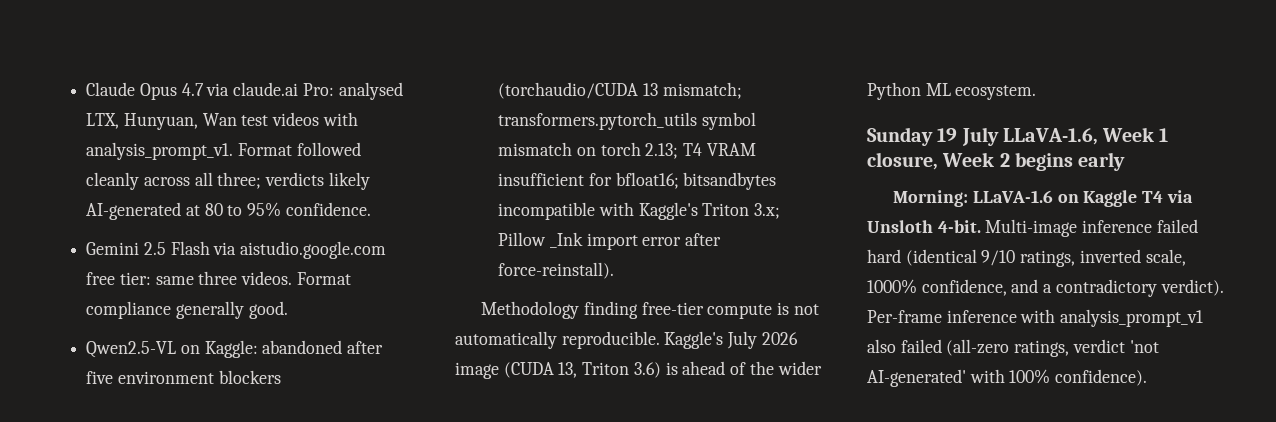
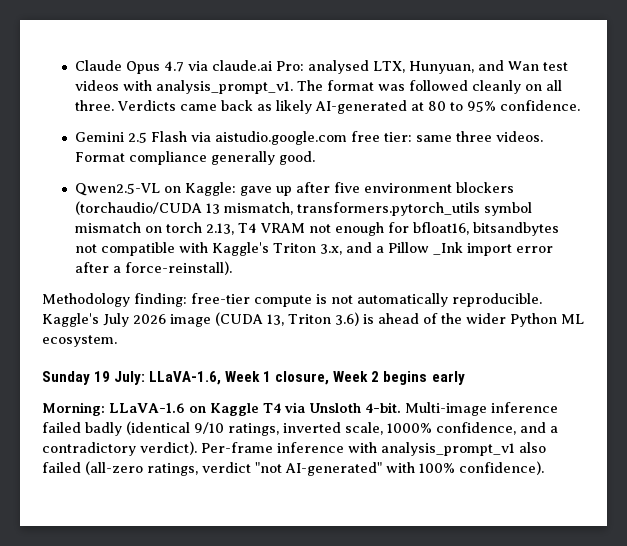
- Claude Opus 4.7 via claude.ai Pro: analysed LTX, Hunyuan, Wan test videos with analysis_prompt_v1.
+ Claude Opus 4.7 via claude.ai Pro: analysed LTX, Hunyuan, and Wan test videos with analysis_prompt_v1.
- Format followed cleanly across all three; verdicts likely AI-generated at 80 to 95% confidence.
+ The format was followed cleanly on all three. Verdicts came back as likely AI-generated at 80 to 95% confidence.
- Qwen2.5-VL on Kaggle: abandoned after five environment blockers (torchaudio/CUDA 13 mismatch; transformers.pytorch_utils symbol mismatch on torch 2.13; T4 VRAM insufficient for bfloat16; bitsandbytes incompatible with Kaggle's Triton 3.x; Pillow _Ink import error after force-reinstall).
+ Qwen2.5-VL on Kaggle: gave up after five environment blockers (torchaudio/CUDA 13 mismatch, transformers.pytorch_utils symbol mismatch on torch 2.13, T4 VRAM not enough for bfloat16, bitsandbytes not compatible with Kaggle's Triton 3.x, and a Pillow _Ink import error after a force-reinstall).
- Methodology finding free-tier compute is not automatically reproducible.
+ Methodology finding: free-tier compute is not automatically reproducible.
- Sunday 19 July LLaVA-1.6, Week 1 closure, Week 2 begins early
+ Sunday 19 July: LLaVA-1.6, Week 1 closure, Week 2 begins early
- Multi-image inference failed hard (identical 9/10 ratings, inverted scale, 1000% confidence, and a contradictory verdict).
+ Multi-image inference failed badly (identical 9/10 ratings, inverted scale, 1000% confidence, and a contradictory verdict).
- Per-frame inference with analysis_prompt_v1 also failed (all-zero ratings, verdict 'not AI-generated' with 100% confidence).
+ Per-frame inference with analysis_prompt_v1 also failed (all-zero ratings, verdict "not AI-generated" with 100% confidence).

